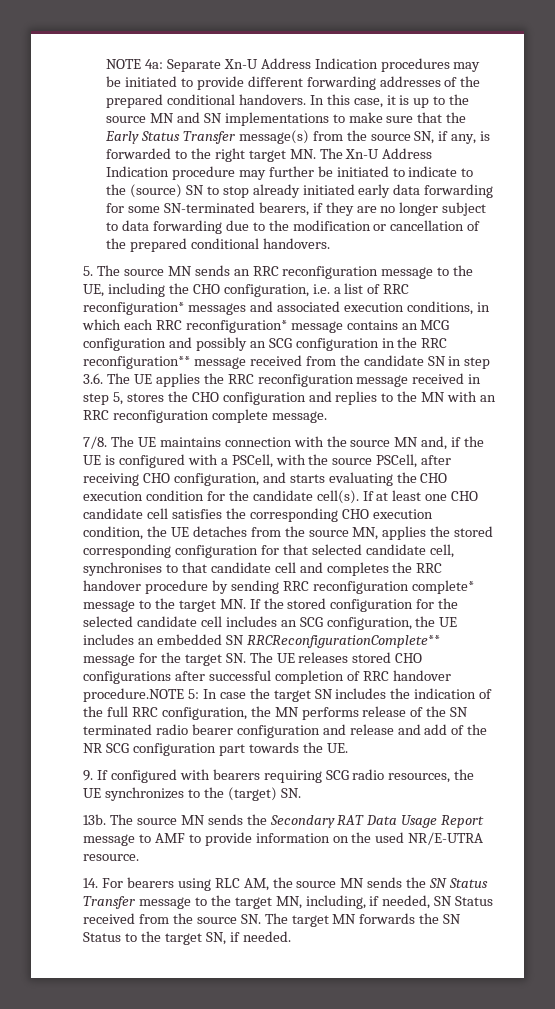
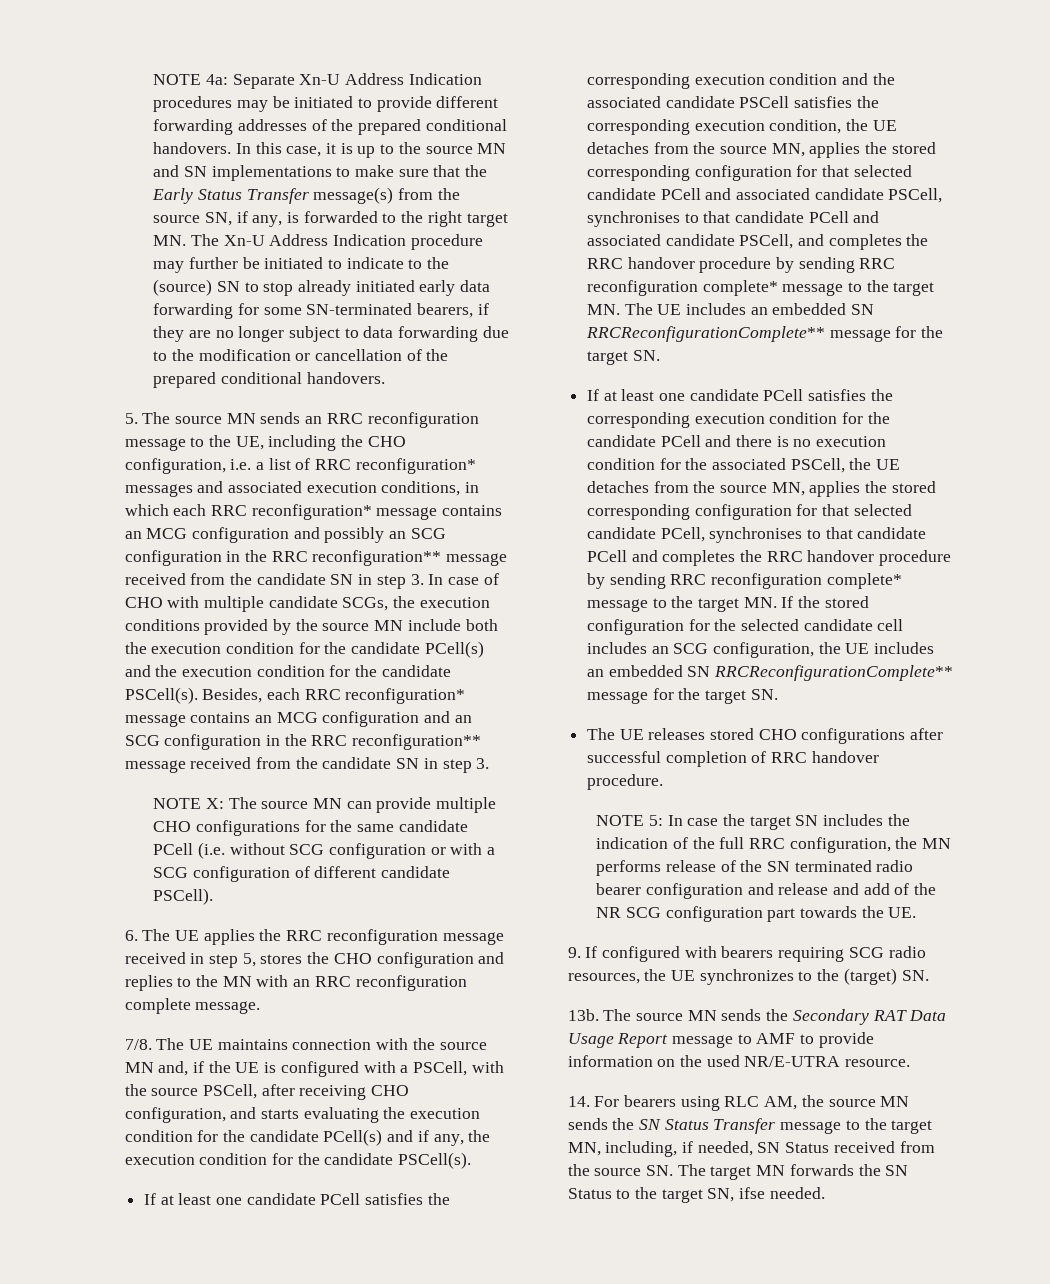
- 5. The source MN sends an RRC reconfiguration message to the UE, including the CHO configuration, i.e. a list of RRC reconfiguration* messages and associated execution conditions, in which each RRC reconfiguration* message contains an MCG configuration and possibly an SCG configuration in the RRC reconfiguration** message received from the candidate SN in step 3.6. The UE applies the RRC reconfiguration message received in step 5, stores the CHO configuration and replies to the MN with an RRC reconfiguration complete message.
+ 5. The source MN sends an RRC reconfiguration message to the UE, including the CHO configuration, i.e. a list of RRC reconfiguration* messages and associated execution conditions, in which each RRC reconfiguration* message contains an MCG configuration and possibly an SCG configuration in the RRC reconfiguration** message received from the candidate SN in step 3. In case of CHO with multiple candidate SCGs, the execution conditions provided by the source MN include both the execution condition for the candidate PCell(s) and the execution condition for the candidate PSCell(s). Besides, each RRC reconfiguration* message contains an MCG configuration and an SCG configuration in the RRC reconfiguration** message received from the candidate SN in step 3.
+ NOTE X: The source MN can provide multiple CHO configurations for the same candidate PCell (i.e. without SCG configuration or with a SCG configuration of different candidate PSCell).
+ 6. The UE applies the RRC reconfiguration message received in step 5, stores the CHO configuration and replies to the MN with an RRC reconfiguration complete message.
- The UE maintains connection with the source MN and, if the UE is configured with a PSCell, with the source PSCell, after receiving CHO configuration, and starts evaluating the CHO execution condition for the candidate cell(s). If at least one CHO candidate cell satisfies the corresponding CHO execution condition, the UE detaches from the source MN, applies the stored corresponding configuration for that selected candidate cell, synchronises to that candidate cell and completes the RRC handover procedure by sending RRC reconfiguration complete* message to the target MN. If the stored configuration for the selected candidate cell includes an SCG configuration, the UE includes an embedded SN RRCReconfigurationComplete** message for the target SN. The UE releases stored CHO configurations after successful completion of RRC handover procedure.NOTE 5:
+ The UE maintains connection with the source MN and, if the UE is configured with a PSCell, with the source PSCell, after receiving CHO configuration, and starts evaluating the execution condition for the candidate PCell(s) and if any, the execution condition for the candidate PSCell(s).
+ If at least one candidate PCell satisfies the corresponding execution condition and the associated candidate PSCell satisfies the corresponding execution condition, the UE detaches from the source MN, applies the stored corresponding configuration for that selected candidate PCell and associated candidate PSCell, synchronises to that candidate PCell and associated candidate PSCell, and completes the RRC handover procedure by sending RRC reconfiguration complete* message to the target MN. The UE includes an embedded SN RRCReconfigurationComplete** message for the target SN.
+ If at least one candidate PCell satisfies the corresponding execution condition for the candidate PCell and there is no execution condition for the associated PSCell, the UE detaches from the source MN, applies the stored corresponding configuration for that selected candidate PCell, synchronises to that candidate PCell and completes the RRC handover procedure by sending RRC reconfiguration complete* message to the target MN. If the stored configuration for the selected candidate cell includes an SCG configuration, the UE includes an embedded SN RRCReconfigurationComplete** message for the target SN.
+ The UE releases stored CHO configurations after successful completion of RRC handover procedure.
+ NOTE 5:
- 14. For bearers using RLC AM, the source MN sends the SN Status Transfer message to the target MN, including, if needed, SN Status received from the source SN. The target MN forwards the SN Status to the target SN, if needed.
+ 14. For bearers using RLC AM, the source MN sends the SN Status Transfer message to the target MN, including, if needed, SN Status received from the source SN. The target MN forwards the SN Status to the target SN, ifse needed.

